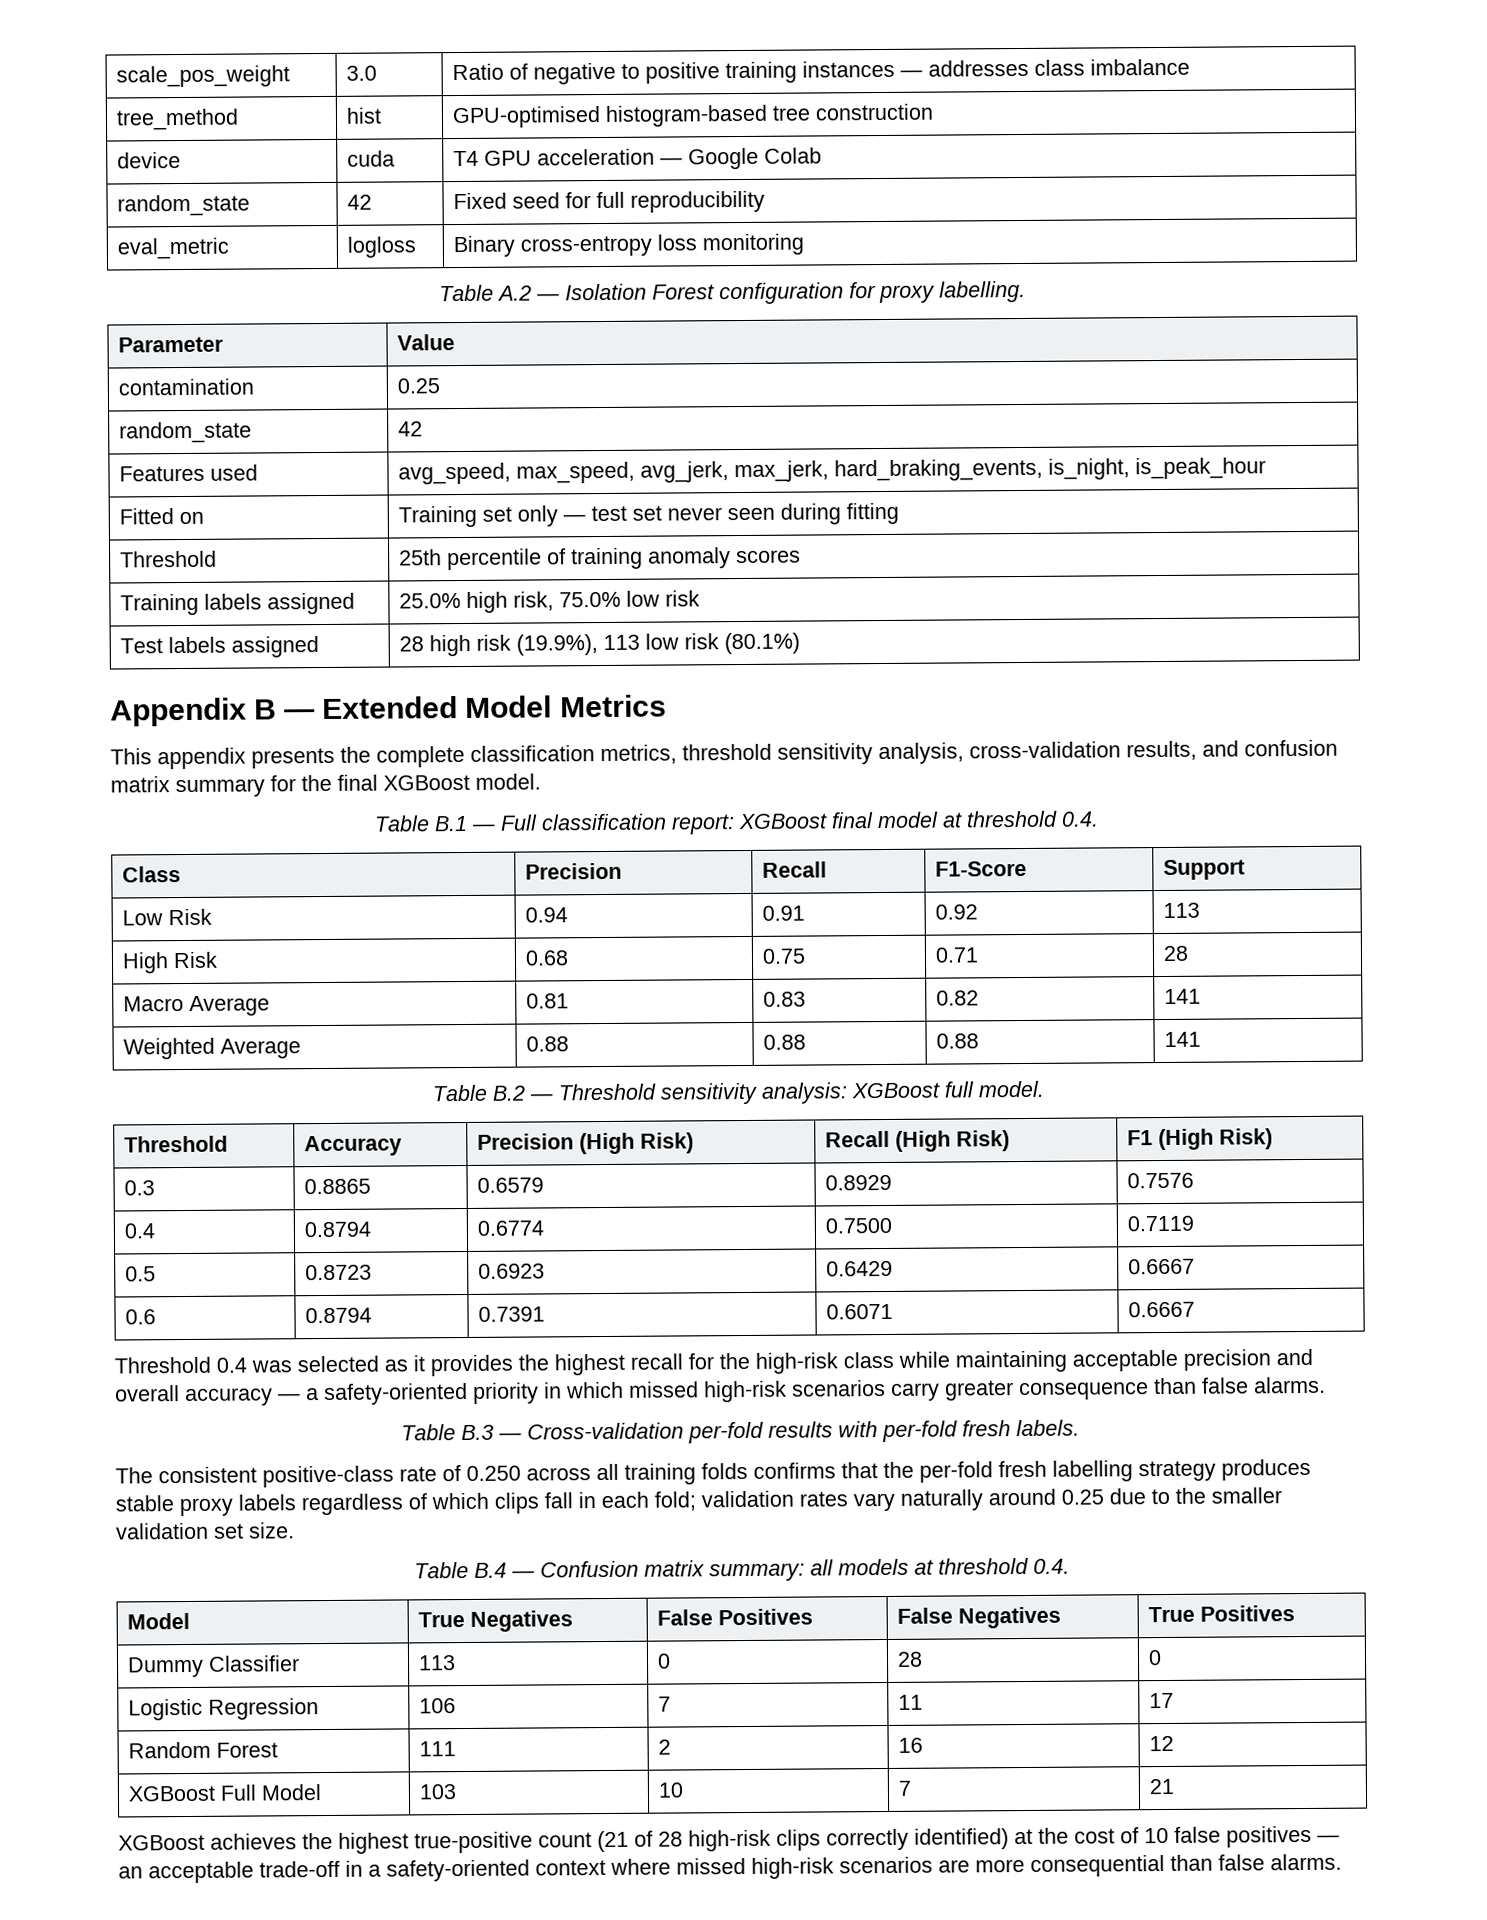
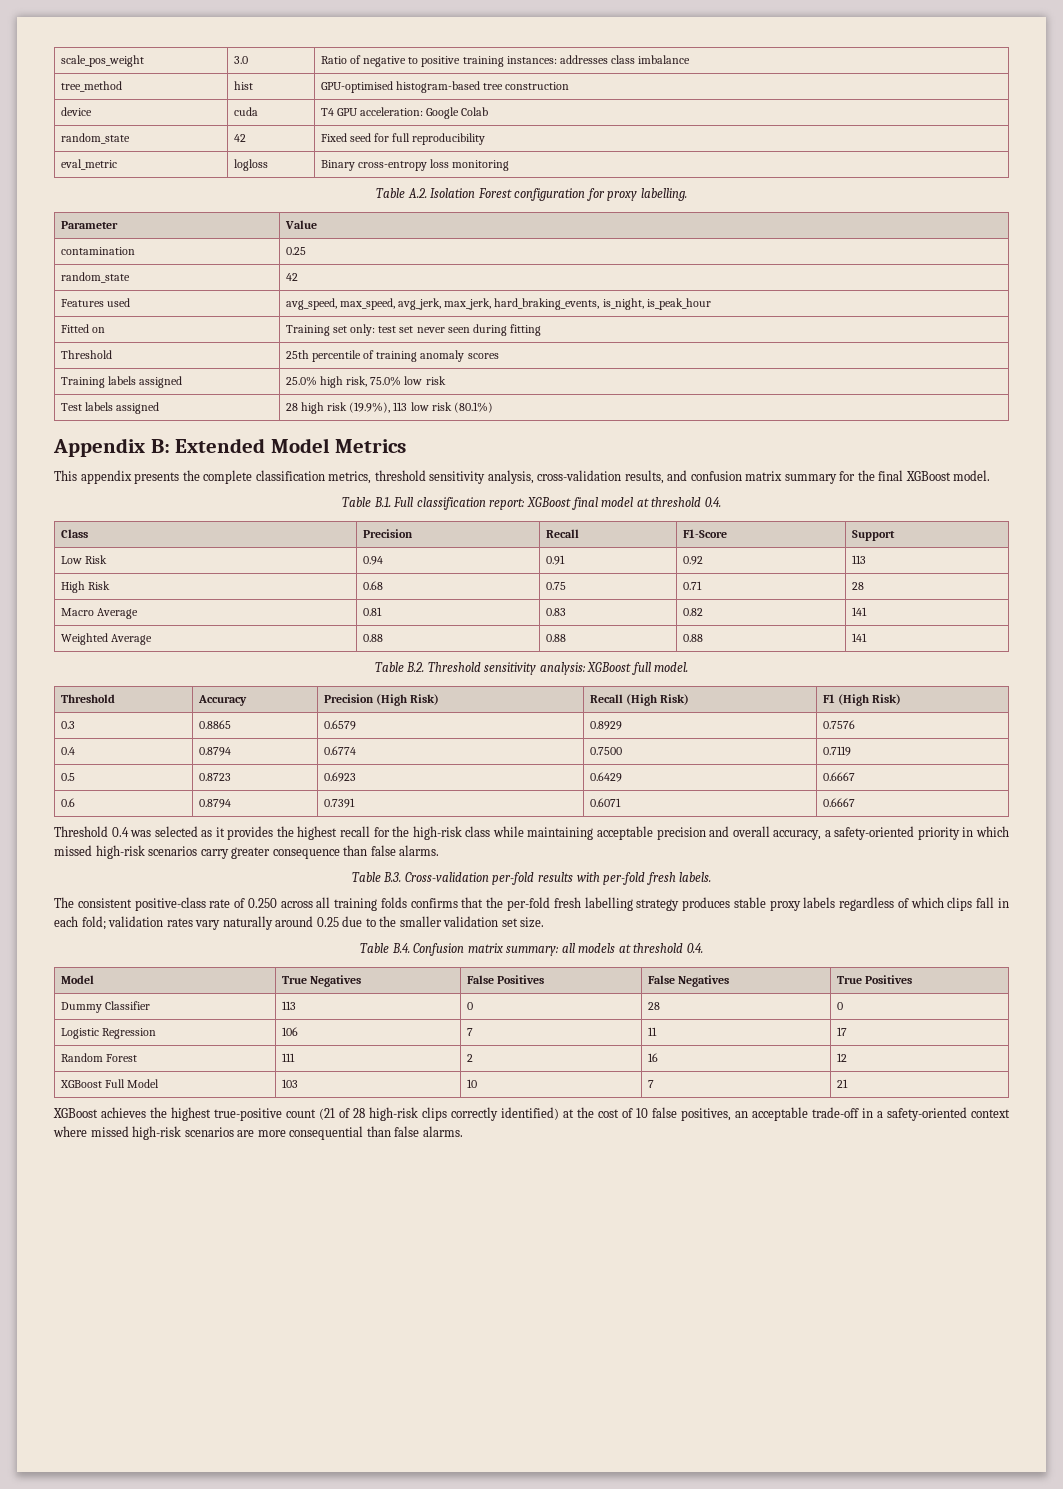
- scale_pos_weight | 3.0 | Ratio of negative to positive training instances — addresses class imbalance
+ scale_pos_weight | 3.0 | Ratio of negative to positive training instances: addresses class imbalance
- device | cuda | T4 GPU acceleration — Google Colab
+ device | cuda | T4 GPU acceleration: Google Colab
- Table A.2 — Isolation Forest configuration for proxy labelling.
+ Table A.2. Isolation Forest configuration for proxy labelling.
- Fitted on | Training set only — test set never seen during fitting
+ Fitted on | Training set only: test set never seen during fitting
- Appendix B — Extended Model Metrics
+ Appendix B: Extended Model Metrics
- Table B.1 — Full classification report: XGBoost final model at threshold 0.4.
+ Table B.1. Full classification report: XGBoost final model at threshold 0.4.
- Table B.2 — Threshold sensitivity analysis: XGBoost full model.
+ Table B.2. Threshold sensitivity analysis: XGBoost full model.
- Threshold 0.4 was selected as it provides the highest recall for the high-risk class while maintaining acceptable precision and overall accuracy — a safety-oriented priority in which missed high-risk scenarios carry greater consequence than false alarms.
+ Threshold 0.4 was selected as it provides the highest recall for the high-risk class while maintaining acceptable precision and overall accuracy, a safety-oriented priority in which missed high-risk scenarios carry greater consequence than false alarms.
- Table B.3 — Cross-validation per-fold results with per-fold fresh labels.
+ Table B.3. Cross-validation per-fold results with per-fold fresh labels.
- Table B.4 — Confusion matrix summary: all models at threshold 0.4.
+ Table B.4. Confusion matrix summary: all models at threshold 0.4.
- XGBoost achieves the highest true-positive count (21 of 28 high-risk clips correctly identified) at the cost of 10 false positives — an acceptable trade-off in a safety-oriented context where missed high-risk scenarios are more consequential than false alarms.
+ XGBoost achieves the highest true-positive count (21 of 28 high-risk clips correctly identified) at the cost of 10 false positives, an acceptable trade-off in a safety-oriented context where missed high-risk scenarios are more consequential than false alarms.

